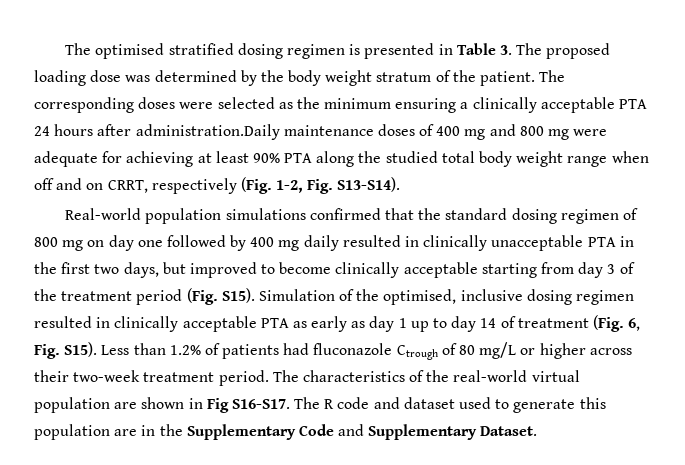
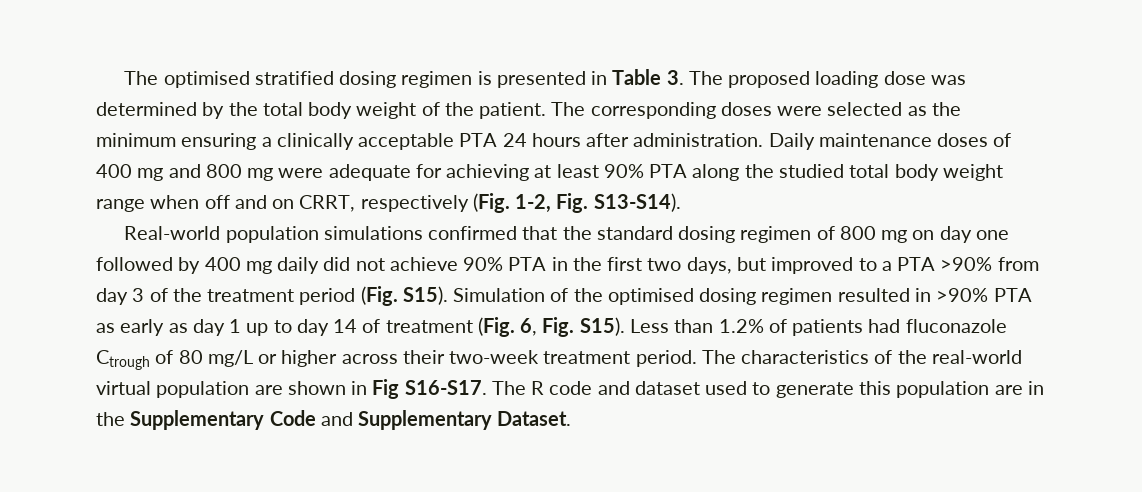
- The optimised stratified dosing regimen is presented in Table 3. The proposed loading dose was determined by the body weight stratum of the patient.
+ The optimised stratified dosing regimen is presented in Table 3. The proposed loading dose was determined by the total body weight of the patient.
- The corresponding doses were selected as the minimum ensuring a clinically acceptable PTA 24 hours after administration.Daily maintenance doses of 400 mg and 800 mg were adequate for achieving at least 90% PTA along the studied total body weight range when off and on CRRT, respectively (Fig. 1-2, Fig. S13-S14).
+ The corresponding doses were selected as the minimum ensuring a clinically acceptable PTA 24 hours after administration. Daily maintenance doses of 400 mg and 800 mg were adequate for achieving at least 90% PTA along the studied total body weight range when off and on CRRT, respectively (Fig. 1-2, Fig. S13-S14).
- Real-world population simulations confirmed that the standard dosing regimen of 800 mg on day one followed by 400 mg daily resulted in clinically unacceptable PTA in the first two days, but improved to become clinically acceptable starting from day 3 of the treatment period (Fig. S15).
+ Real-world population simulations confirmed that the standard dosing regimen of 800 mg on day one followed by 400 mg daily did not achieve 90% PTA in the first two days, but improved to a PTA >90% from day 3 of the treatment period (Fig. S15).
- Simulation of the optimised, inclusive dosing regimen resulted in clinically acceptable PTA as early as day 1 up to day 14 of treatment (Fig. 6, Fig. S15).
+ Simulation of the optimised dosing regimen resulted in >90% PTA as early as day 1 up to day 14 of treatment (Fig. 6, Fig. S15).

